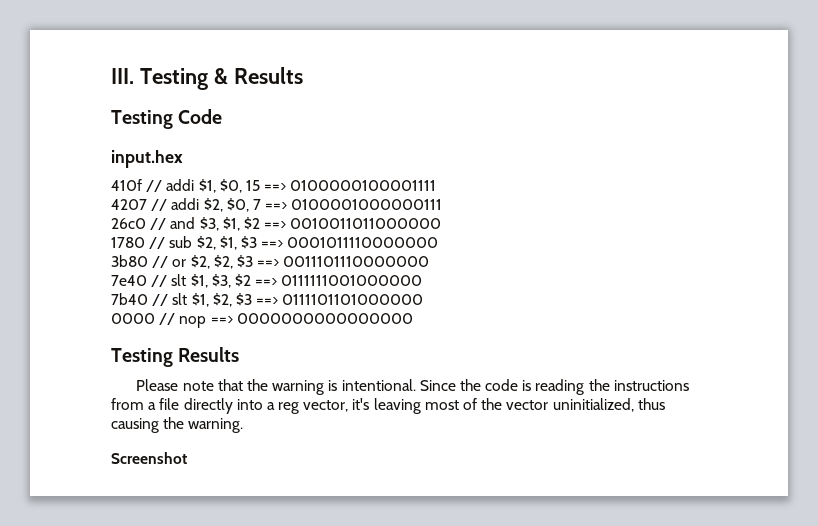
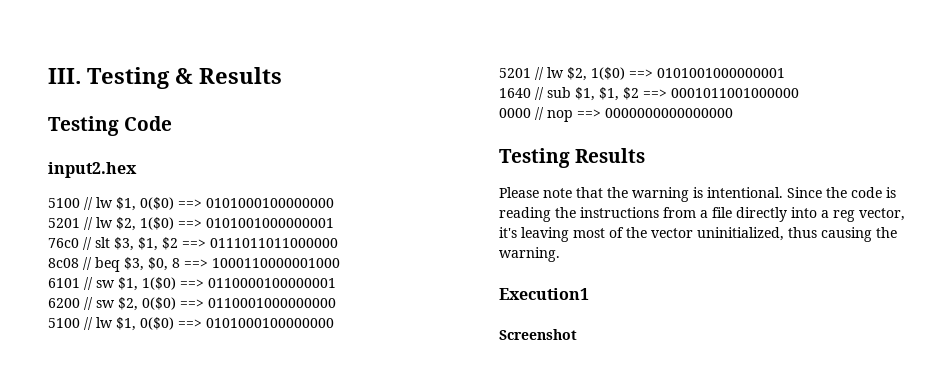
- input.hex
- 410f // addi $1, $0, 15 ==> 0100000100001111
- 4207 // addi $2, $0, 7 ==> 0100001000000111
- 26c0 // and $3, $1, $2 ==> 0010011011000000
- 1780 // sub $2, $1, $3 ==> 0001011110000000
- 3b80 // or $2, $2, $3 ==> 0011101110000000
- 7e40 // slt $1, $3, $2 ==> 0111111001000000
- 7b40 // slt $1, $2, $3 ==> 0111101101000000
+ input2.hex
+ 5100 // lw $1, 0($0) ==> 0101000100000000
+ 5201 // lw $2, 1($0) ==> 0101001000000001
+ 76c0 // slt $3, $1, $2 ==> 0111011011000000
+ 8c08 // beq $3, $0, 8 ==> 1000110000001000
+ 6101 // sw $1, 1($0) ==> 0110000100000001
+ 6200 // sw $2, 0($0) ==> 0110001000000000
+ 5100 // lw $1, 0($0) ==> 0101000100000000
+ 5201 // lw $2, 1($0) ==> 0101001000000001
+ 1640 // sub $1, $1, $2 ==> 0001011001000000
+ Execution1

